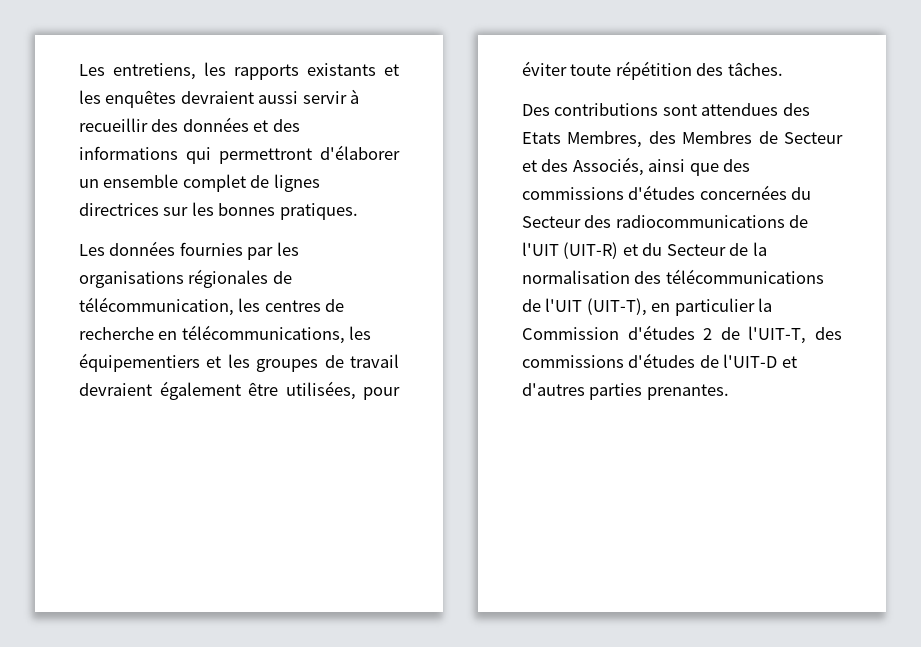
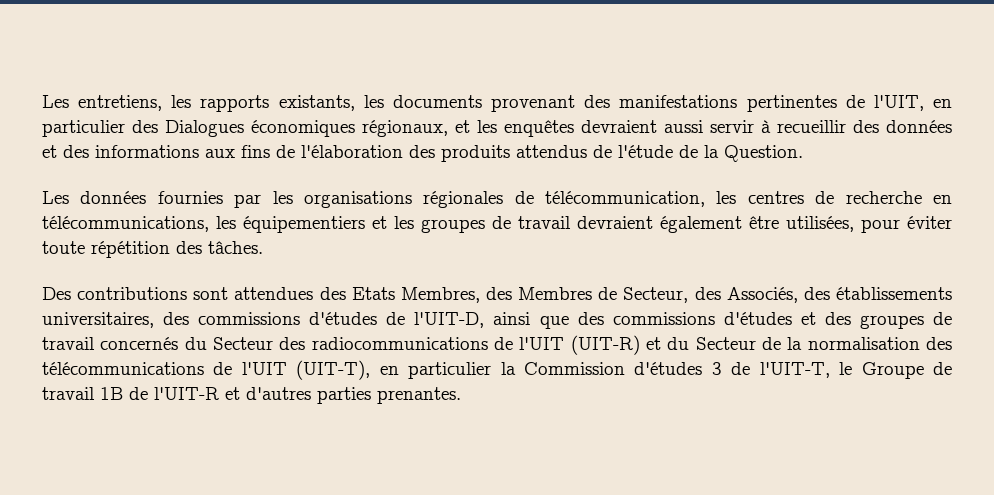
- Les entretiens, les rapports existants et les enquêtes devraient aussi servir à recueillir des données et des informations qui permettront d'élaborer un ensemble complet de lignes directrices sur les bonnes pratiques.
+ Les entretiens, les rapports existants, les documents provenant des manifestations pertinentes de l'UIT, en particulier des Dialogues économiques régionaux, et les enquêtes devraient aussi servir à recueillir des données et des informations aux fins de l'élaboration des produits attendus de l'étude de la Question.
- Des contributions sont attendues des Etats Membres, des Membres de Secteur et des Associés, ainsi que des commissions d'études concernées du Secteur des radiocommunications de l'UIT (UIT-R) et du Secteur de la normalisation des télécommunications de l'UIT (UIT-T), en particulier la Commission d'études 2 de l'UIT-T, des commissions d'études de l'UIT-D et d'autres parties prenantes.
+ Des contributions sont attendues des Etats Membres, des Membres de Secteur, des Associés, des établissements universitaires, des commissions d'études de l'UIT-D, ainsi que des commissions d'études et des groupes de travail concernés du Secteur des radiocommunications de l'UIT (UIT-R) et du Secteur de la normalisation des télécommunications de l'UIT (UIT-T), en particulier la Commission d'études 3 de l'UIT-T, le Groupe de travail 1B de l'UIT-R et d'autres parties prenantes.

